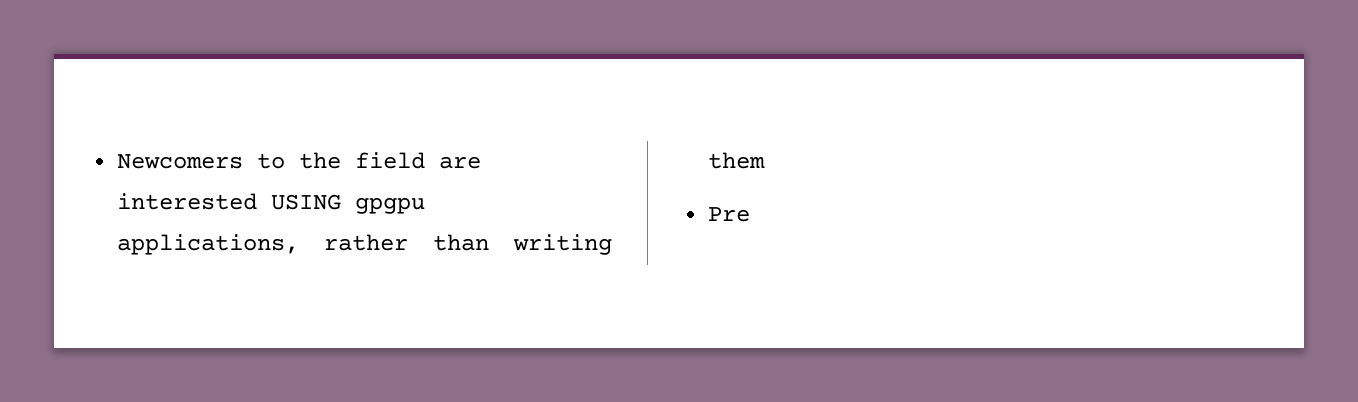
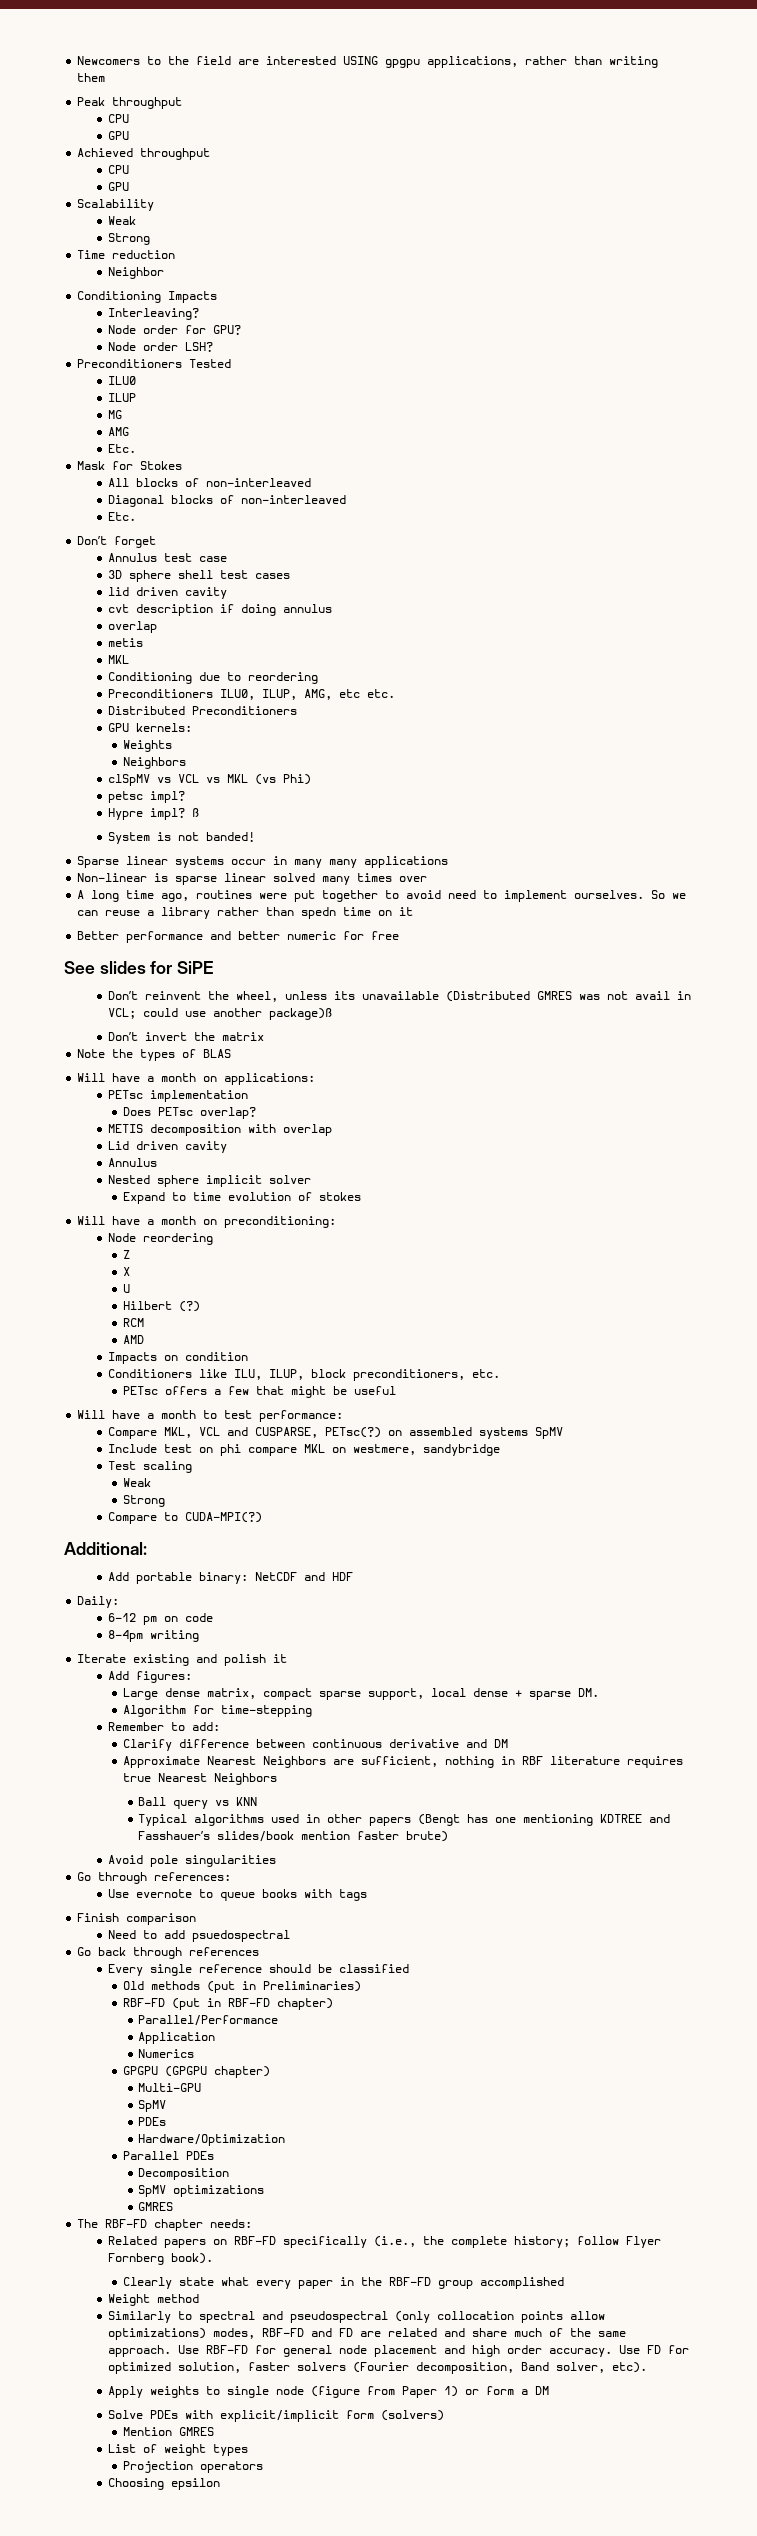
- Pre
+ Peak throughput
+ CPU
+ GPU
+ Achieved throughput
+ CPU
+ GPU
+ Scalability
+ Weak
+ Strong
+ Time reduction
+ Neighbor
+ Conditioning Impacts
+ Interleaving?
+ Node order for GPU?
+ Node order LSH?
+ Preconditioners Tested
+ ILU0
+ ILUP
+ MG
+ AMG
+ Etc.
+ Mask for Stokes
+ All blocks of non-interleaved
+ Diagonal blocks of non-interleaved
+ Etc.
+ Don’t forget
+ Annulus test case
+ 3D sphere shell test cases
+ lid driven cavity
+ cvt description if doing annulus
+ overlap
+ metis
+ MKL
+ Conditioning due to reordering
+ Preconditioners ILU0, ILUP, AMG, etc etc.
+ Distributed Preconditioners
+ GPU kernels:
+ Weights
+ Neighbors
+ clSpMV vs VCL vs MKL (vs Phi)
+ petsc impl?
+ Hypre impl? ß
+ System is not banded!
+ Sparse linear systems occur in many many applications
+ Non-linear is sparse linear solved many times over
+ A long time ago, routines were put together to avoid need to implement ourselves. So we can reuse a library rather than spedn time on it
+ Better performance and better numeric for free
+ See slides for SiPE
+ Don’t reinvent the wheel, unless its unavailable (Distributed GMRES was not avail in VCL; could use another package)ß
+ Don’t invert the matrix
+ Note the types of BLAS
+ Will have a month on applications:
+ PETsc implementation
+ Does PETsc overlap?
+ METIS decomposition with overlap
+ Lid driven cavity
+ Annulus
+ Nested sphere implicit solver
+ Expand to time evolution of stokes
+ Will have a month on preconditioning:
+ Node reordering
+ Z
+ X
+ U
+ Hilbert (?)
+ RCM
+ AMD
+ Impacts on condition
+ Conditioners like ILU, ILUP, block preconditioners, etc.
+ PETsc offers a few that might be useful
+ Will have a month to test performance:
+ Compare MKL, VCL and CUSPARSE, PETsc(?) on assembled systems SpMV
+ Include test on phi compare MKL on westmere, sandybridge
+ Test scaling
+ Weak
+ Strong
+ Compare to CUDA-MPI(?)
+ Additional:
+ Add portable binary: NetCDF and HDF
+ Daily:
+ 6-12 pm on code
+ 8-4pm writing
+ Iterate existing and polish it
+ Add figures:
+ Large dense matrix, compact sparse support, local dense + sparse DM.
+ Algorithm for time-stepping
+ Remember to add:
+ Clarify difference between continuous derivative and DM
+ Approximate Nearest Neighbors are sufficient, nothing in RBF literature requires true Nearest Neighbors
+ Ball query vs KNN
+ Typical algorithms used in other papers (Bengt has one mentioning KDTREE and Fasshauer’s slides/book mention faster brute)
+ Avoid pole singularities
+ Go through references:
+ Use evernote to queue books with tags
+ Finish comparison
+ Need to add psuedospectral
+ Go back through references
+ Every single reference should be classified
+ Old methods (put in Preliminaries)
+ RBF-FD (put in RBF-FD chapter)
+ Parallel/Performance
+ Application
+ Numerics
+ GPGPU (GPGPU chapter)
+ Multi-GPU
+ SpMV
+ PDEs
+ Hardware/Optimization
+ Parallel PDEs
+ Decomposition
+ SpMV optimizations
+ GMRES
+ The RBF-FD chapter needs:
+ Related papers on RBF-FD specifically (i.e., the complete history; follow Flyer Fornberg book).
+ Clearly state what every paper in the RBF-FD group accomplished
+ Weight method
+ Similarly to spectral and pseudospectral (only collocation points allow optimizations) modes, RBF-FD and FD are related and share much of the same approach. Use RBF-FD for general node placement and high order accuracy. Use FD for optimized solution, faster solvers (Fourier decomposition, Band solver, etc).
+ Apply weights to single node (figure from Paper 1) or form a DM
+ Solve PDEs with explicit/implicit form (solvers)
+ Mention GMRES
+ List of weight types
+ Projection operators
+ Choosing epsilon

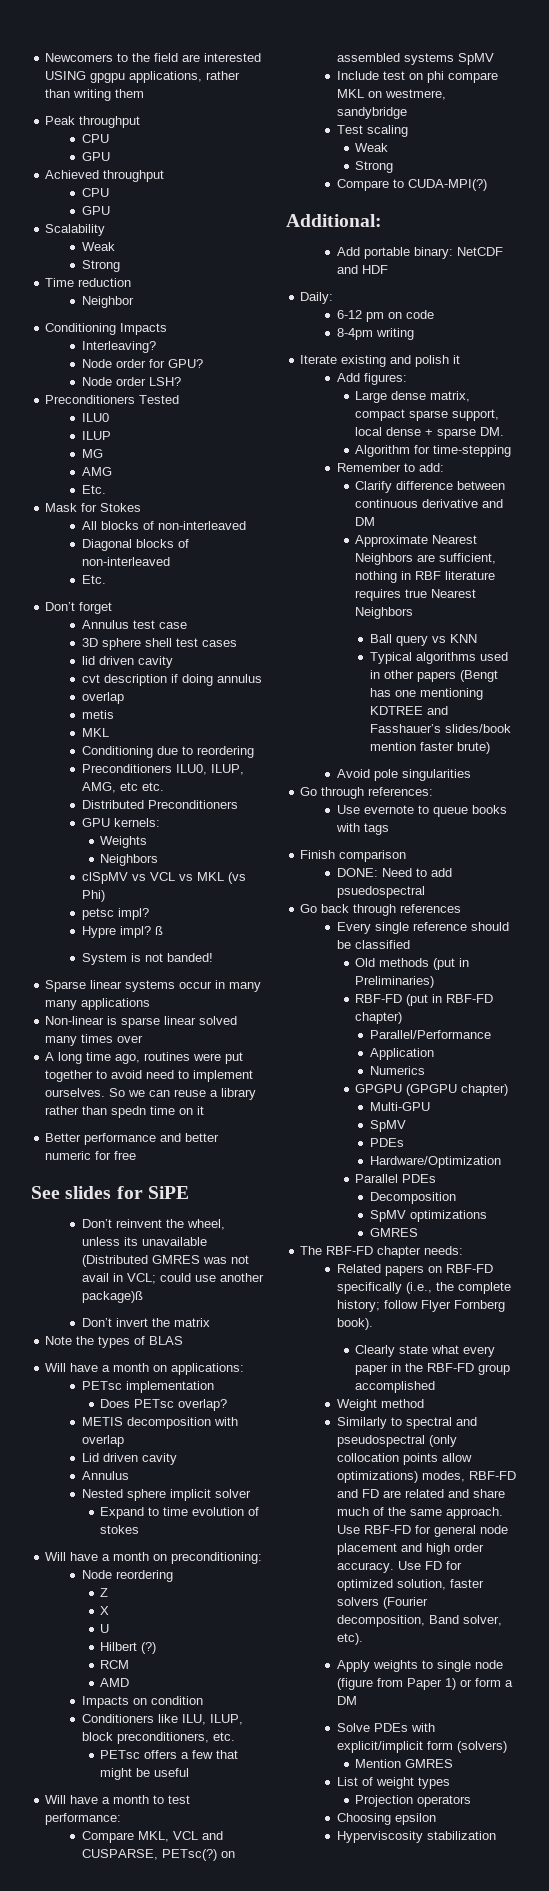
- Need to add psuedospectral
+ DONE: Need to add psuedospectral
+ Hyperviscosity stabilization

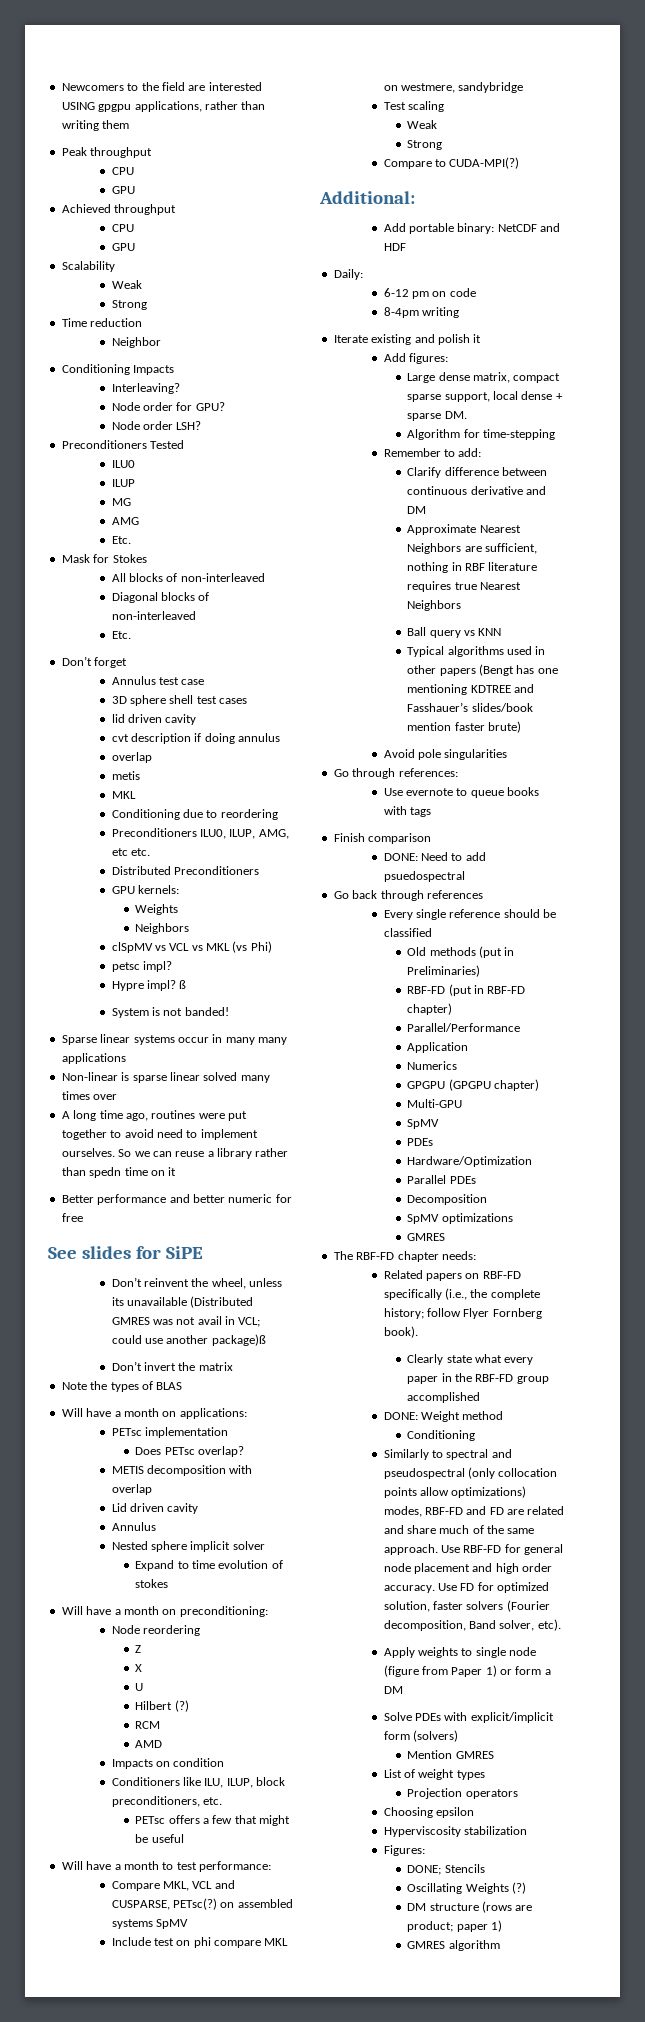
- Weight method
+ DONE: Weight method
+ Conditioning
+ Figures:
+ DONE; Stencils
+ Oscillating Weights (?)
+ DM structure (rows are product; paper 1)
+ GMRES algorithm

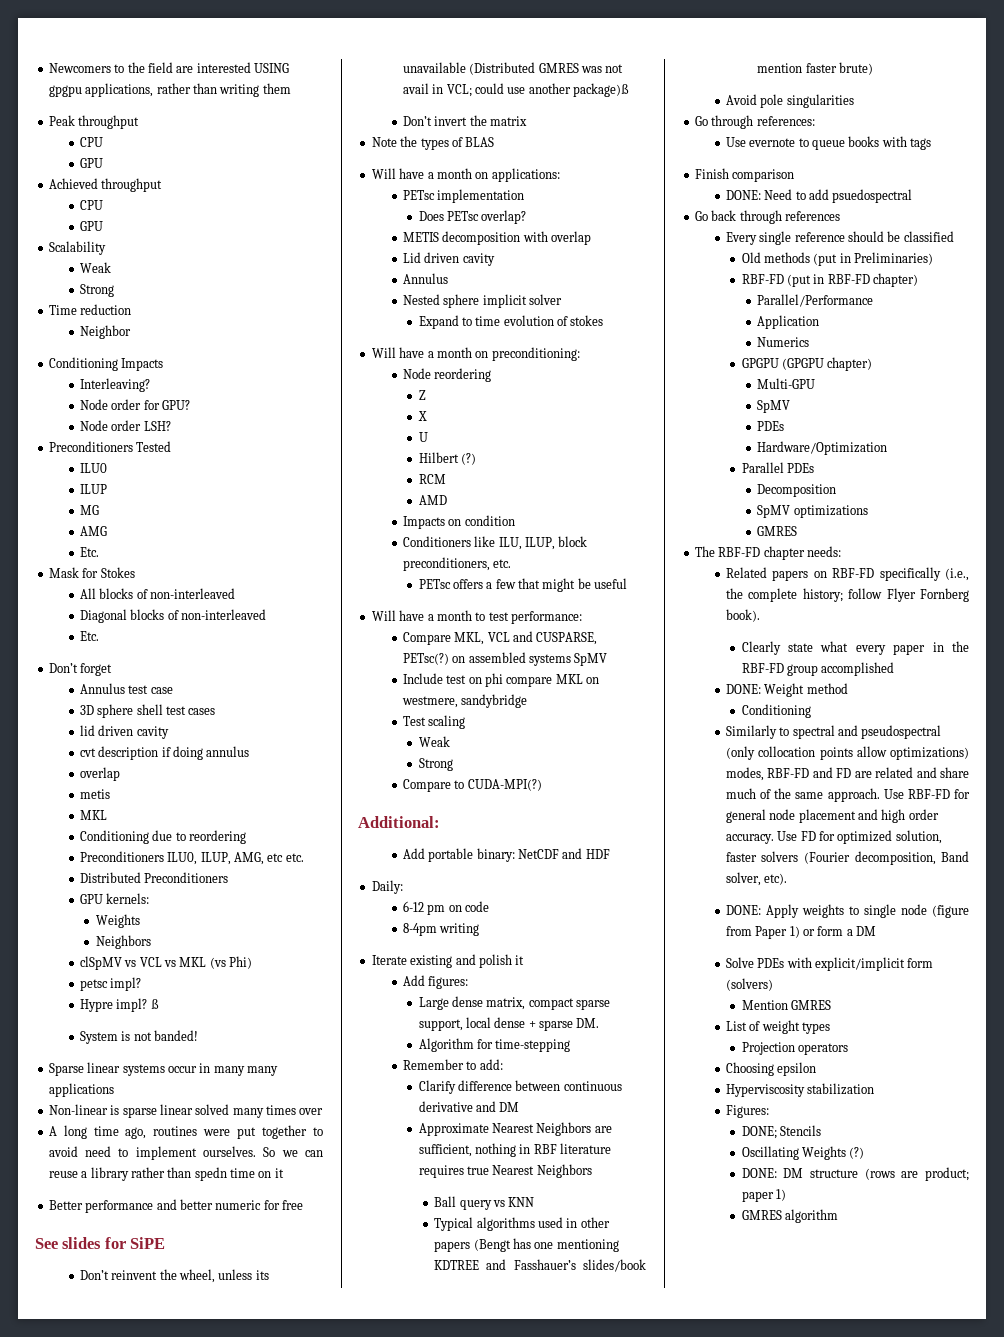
- Apply weights to single node (figure from Paper 1) or form a DM
+ DONE: Apply weights to single node (figure from Paper 1) or form a DM
- DM structure (rows are product; paper 1)
+ DONE: DM structure (rows are product; paper 1)

